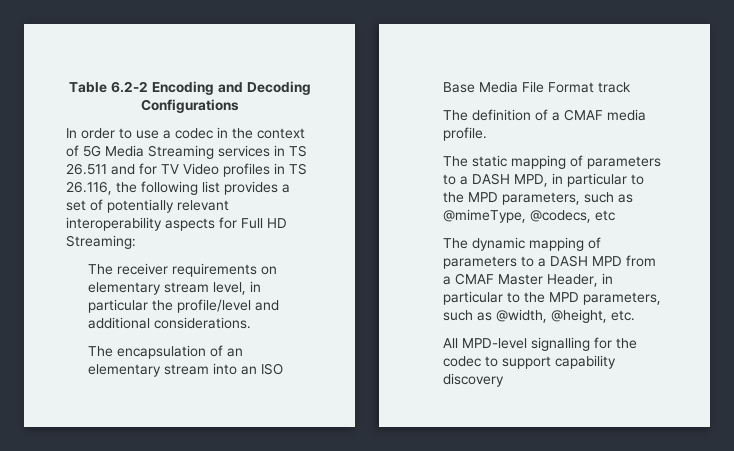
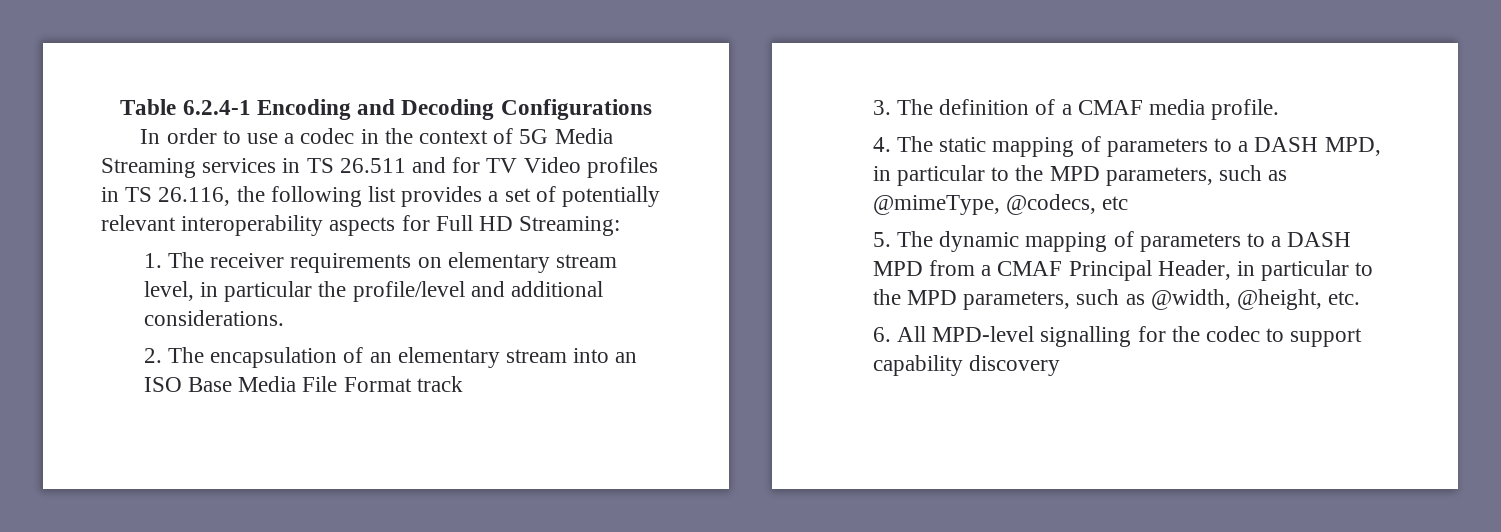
- Table 6.2-2 Encoding and Decoding Configurations
+ Table 6.2.4-1 Encoding and Decoding Configurations
- The receiver requirements on elementary stream level, in particular the profile/level and additional considerations.
+ 1. The receiver requirements on elementary stream level, in particular the profile/level and additional considerations.
- The encapsulation of an elementary stream into an ISO Base Media File Format track
+ 2. The encapsulation of an elementary stream into an ISO Base Media File Format track
- The definition of a CMAF media profile.
+ 3. The definition of a CMAF media profile.
- The static mapping of parameters to a DASH MPD, in particular to the MPD parameters, such as @mimeType, @codecs, etc
+ 4. The static mapping of parameters to a DASH MPD, in particular to the MPD parameters, such as @mimeType, @codecs, etc
- The dynamic mapping of parameters to a DASH MPD from a CMAF Master Header, in particular to the MPD parameters, such as @width, @height, etc.
+ 5. The dynamic mapping of parameters to a DASH MPD from a CMAF Principal Header, in particular to the MPD parameters, such as @width, @height, etc.
- All MPD-level signalling for the codec to support capability discovery
+ 6. All MPD-level signalling for the codec to support capability discovery

